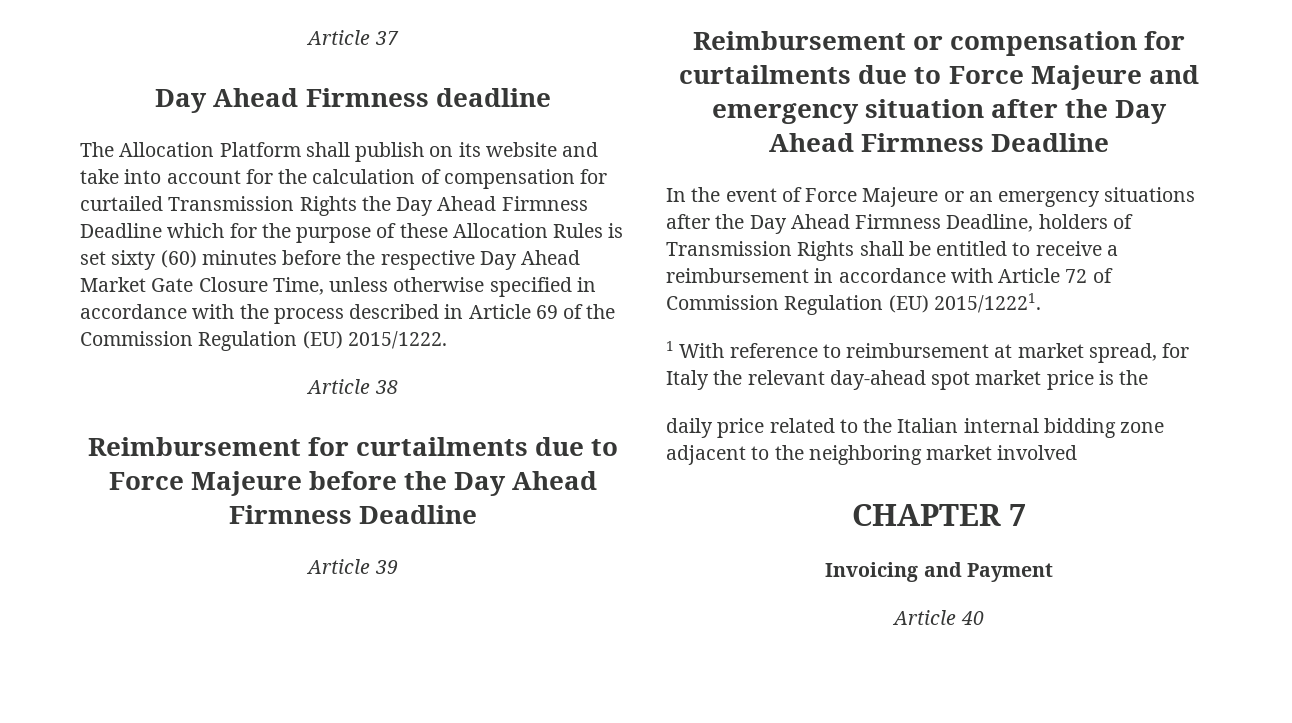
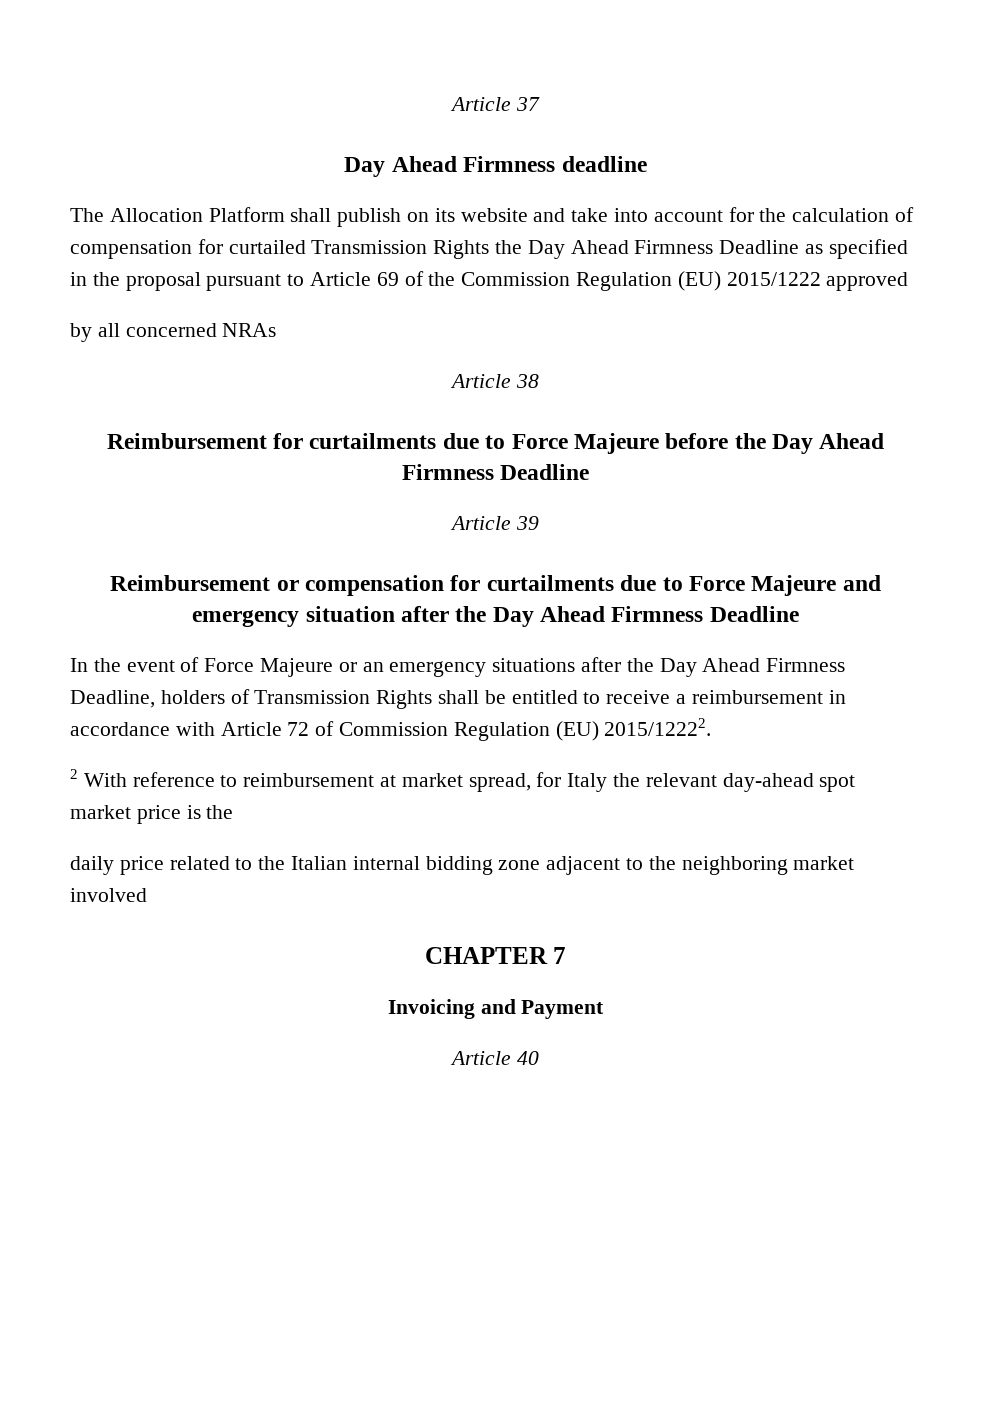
- The Allocation Platform shall publish on its website and take into account for the calculation of compensation for curtailed Transmission Rights the Day Ahead Firmness Deadline which for the purpose of these Allocation Rules is set sixty (60) minutes before the respective Day Ahead Market Gate Closure Time, unless otherwise specified in accordance with the process described in Article 69 of the Commission Regulation (EU) 2015/1222.
+ The Allocation Platform shall publish on its website and take into account for the calculation of compensation for curtailed Transmission Rights the Day Ahead Firmness Deadline as specified in the proposal pursuant to Article 69 of the Commission Regulation (EU) 2015/1222 approved
+ by all concerned NRAs
- In the event of Force Majeure or an emergency situations after the Day Ahead Firmness Deadline, holders of Transmission Rights shall be entitled to receive a reimbursement in accordance with Article 72 of Commission Regulation (EU) 2015/12221.
- 1 With reference to reimbursement at market spread, for Italy the relevant day‐ahead spot market price is the
+ In the event of Force Majeure or an emergency situations after the Day Ahead Firmness Deadline, holders of Transmission Rights shall be entitled to receive a reimbursement in accordance with Article 72 of Commission Regulation (EU) 2015/12222.
+ 2 With reference to reimbursement at market spread, for Italy the relevant day‐ahead spot market price is the

